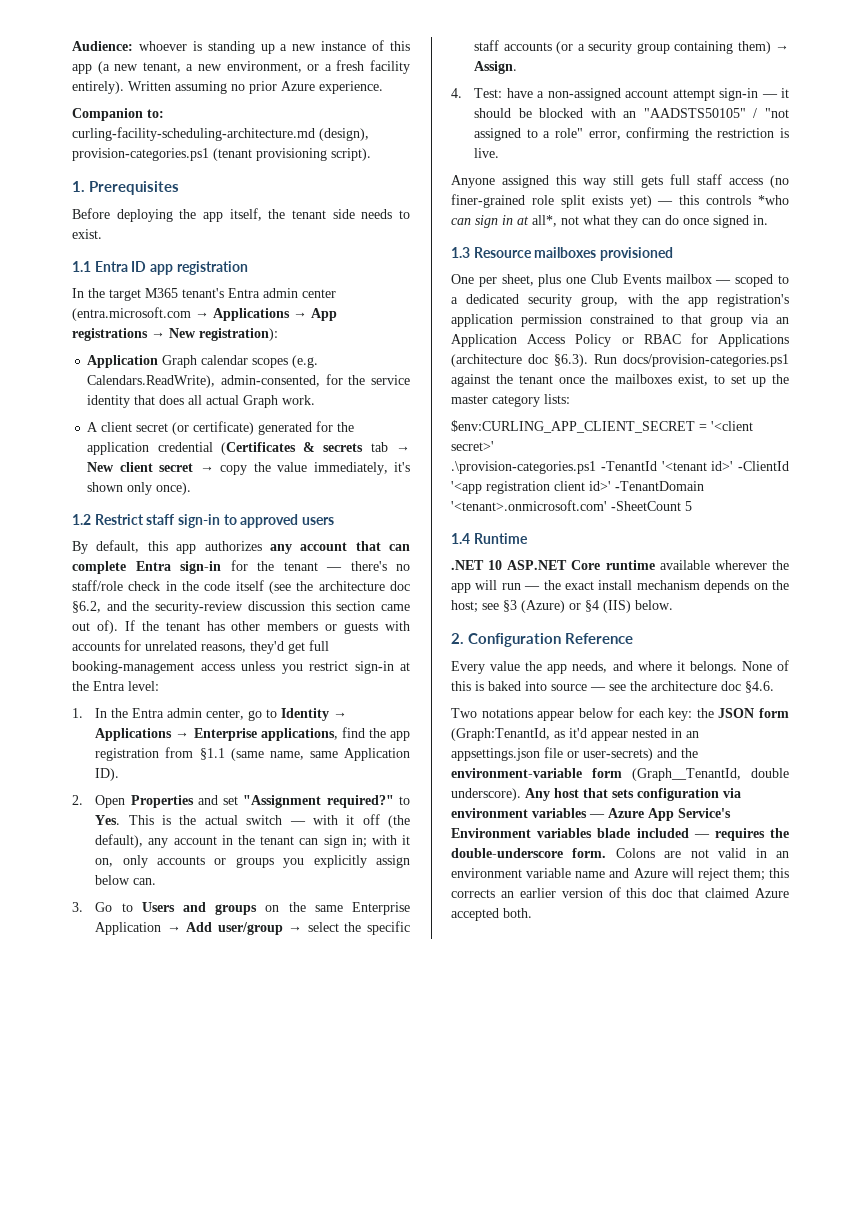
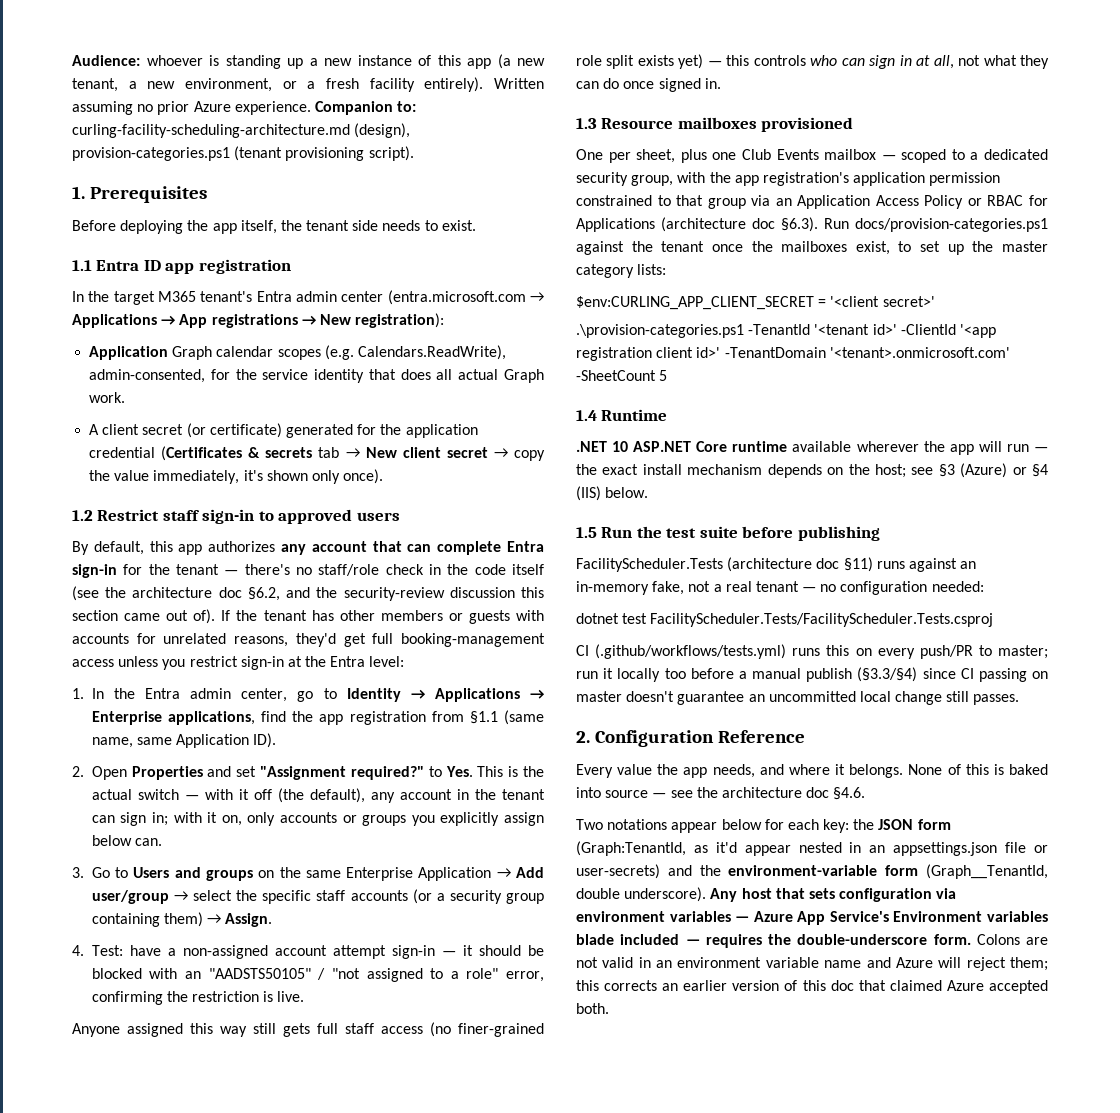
- Written assuming no prior Azure experience.
- Companion to: curling-facility-scheduling-architecture.md (design), provision-categories.ps1 (tenant provisioning script).
+ Written assuming no prior Azure experience. Companion to: curling-facility-scheduling-architecture.md (design), provision-categories.ps1 (tenant provisioning script).
- Anyone assigned this way still gets full staff access (no finer-grained role split exists yet) — this controls *who can sign in at all*, not what they can do once signed in.
+ Anyone assigned this way still gets full staff access (no finer-grained role split exists yet) — this controls who can sign in at all, not what they can do once signed in.
+ 1.5 Run the test suite before publishing
+ FacilityScheduler.Tests (architecture doc §11) runs against an in-memory fake, not a real tenant — no configuration needed:
+ dotnet test FacilityScheduler.Tests/FacilityScheduler.Tests.csproj
+ CI (.github/workflows/tests.yml) runs this on every push/PR to master; run it locally too before a manual publish (§3.3/§4) since CI passing on master doesn't guarantee an uncommitted local change still passes.

